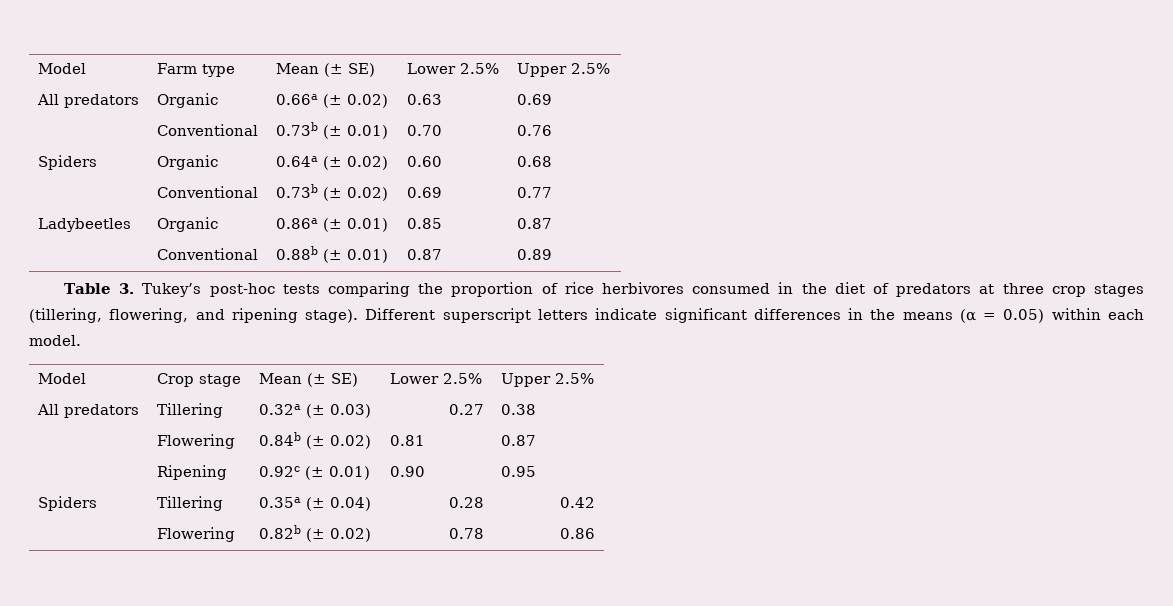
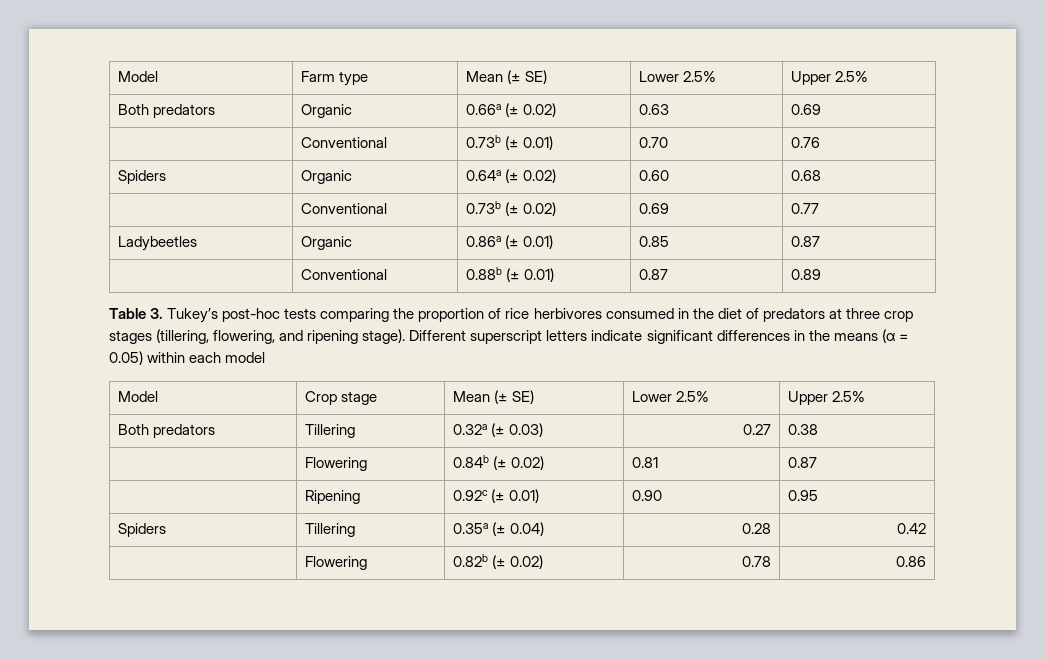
- All predators | Organic | 0.66a (± 0.02) | 0.63 | 0.69
+ Both predators | Organic | 0.66a (± 0.02) | 0.63 | 0.69
- Different superscript letters indicate significant differences in the means (α = 0.05) within each model.
+ Different superscript letters indicate significant differences in the means (α = 0.05) within each model
- All predators | Tillering | 0.32a (± 0.03) | 0.27 | 0.38
+ Both predators | Tillering | 0.32a (± 0.03) | 0.27 | 0.38

